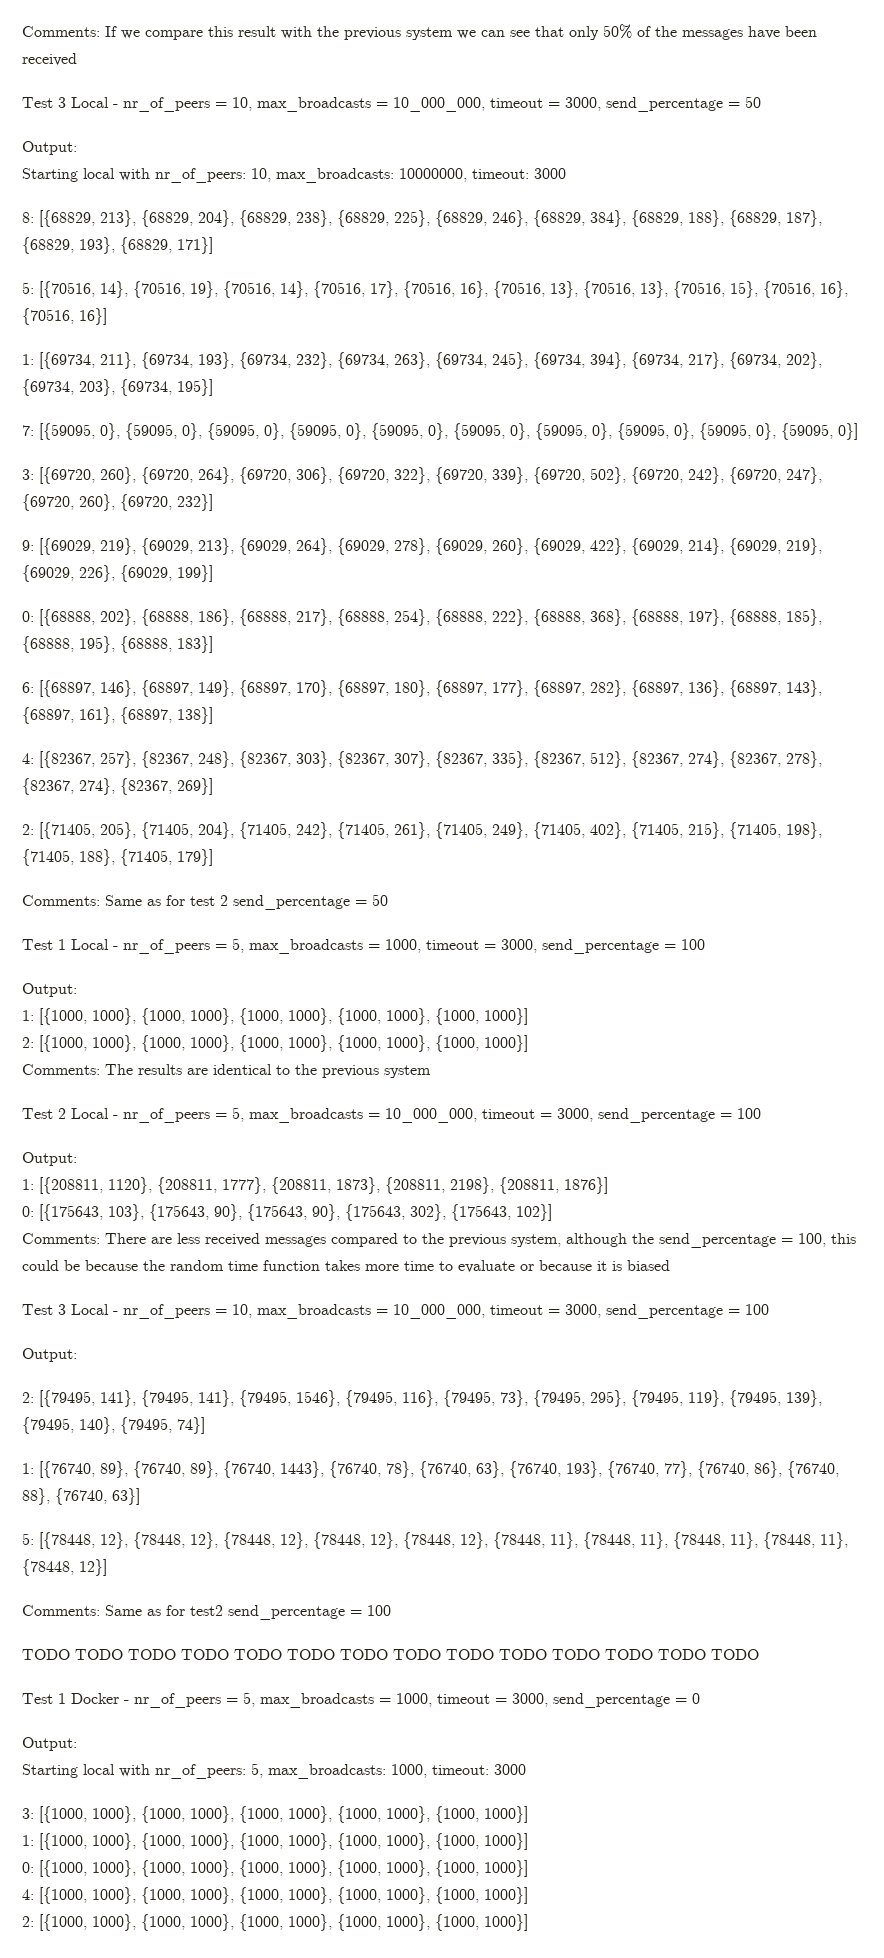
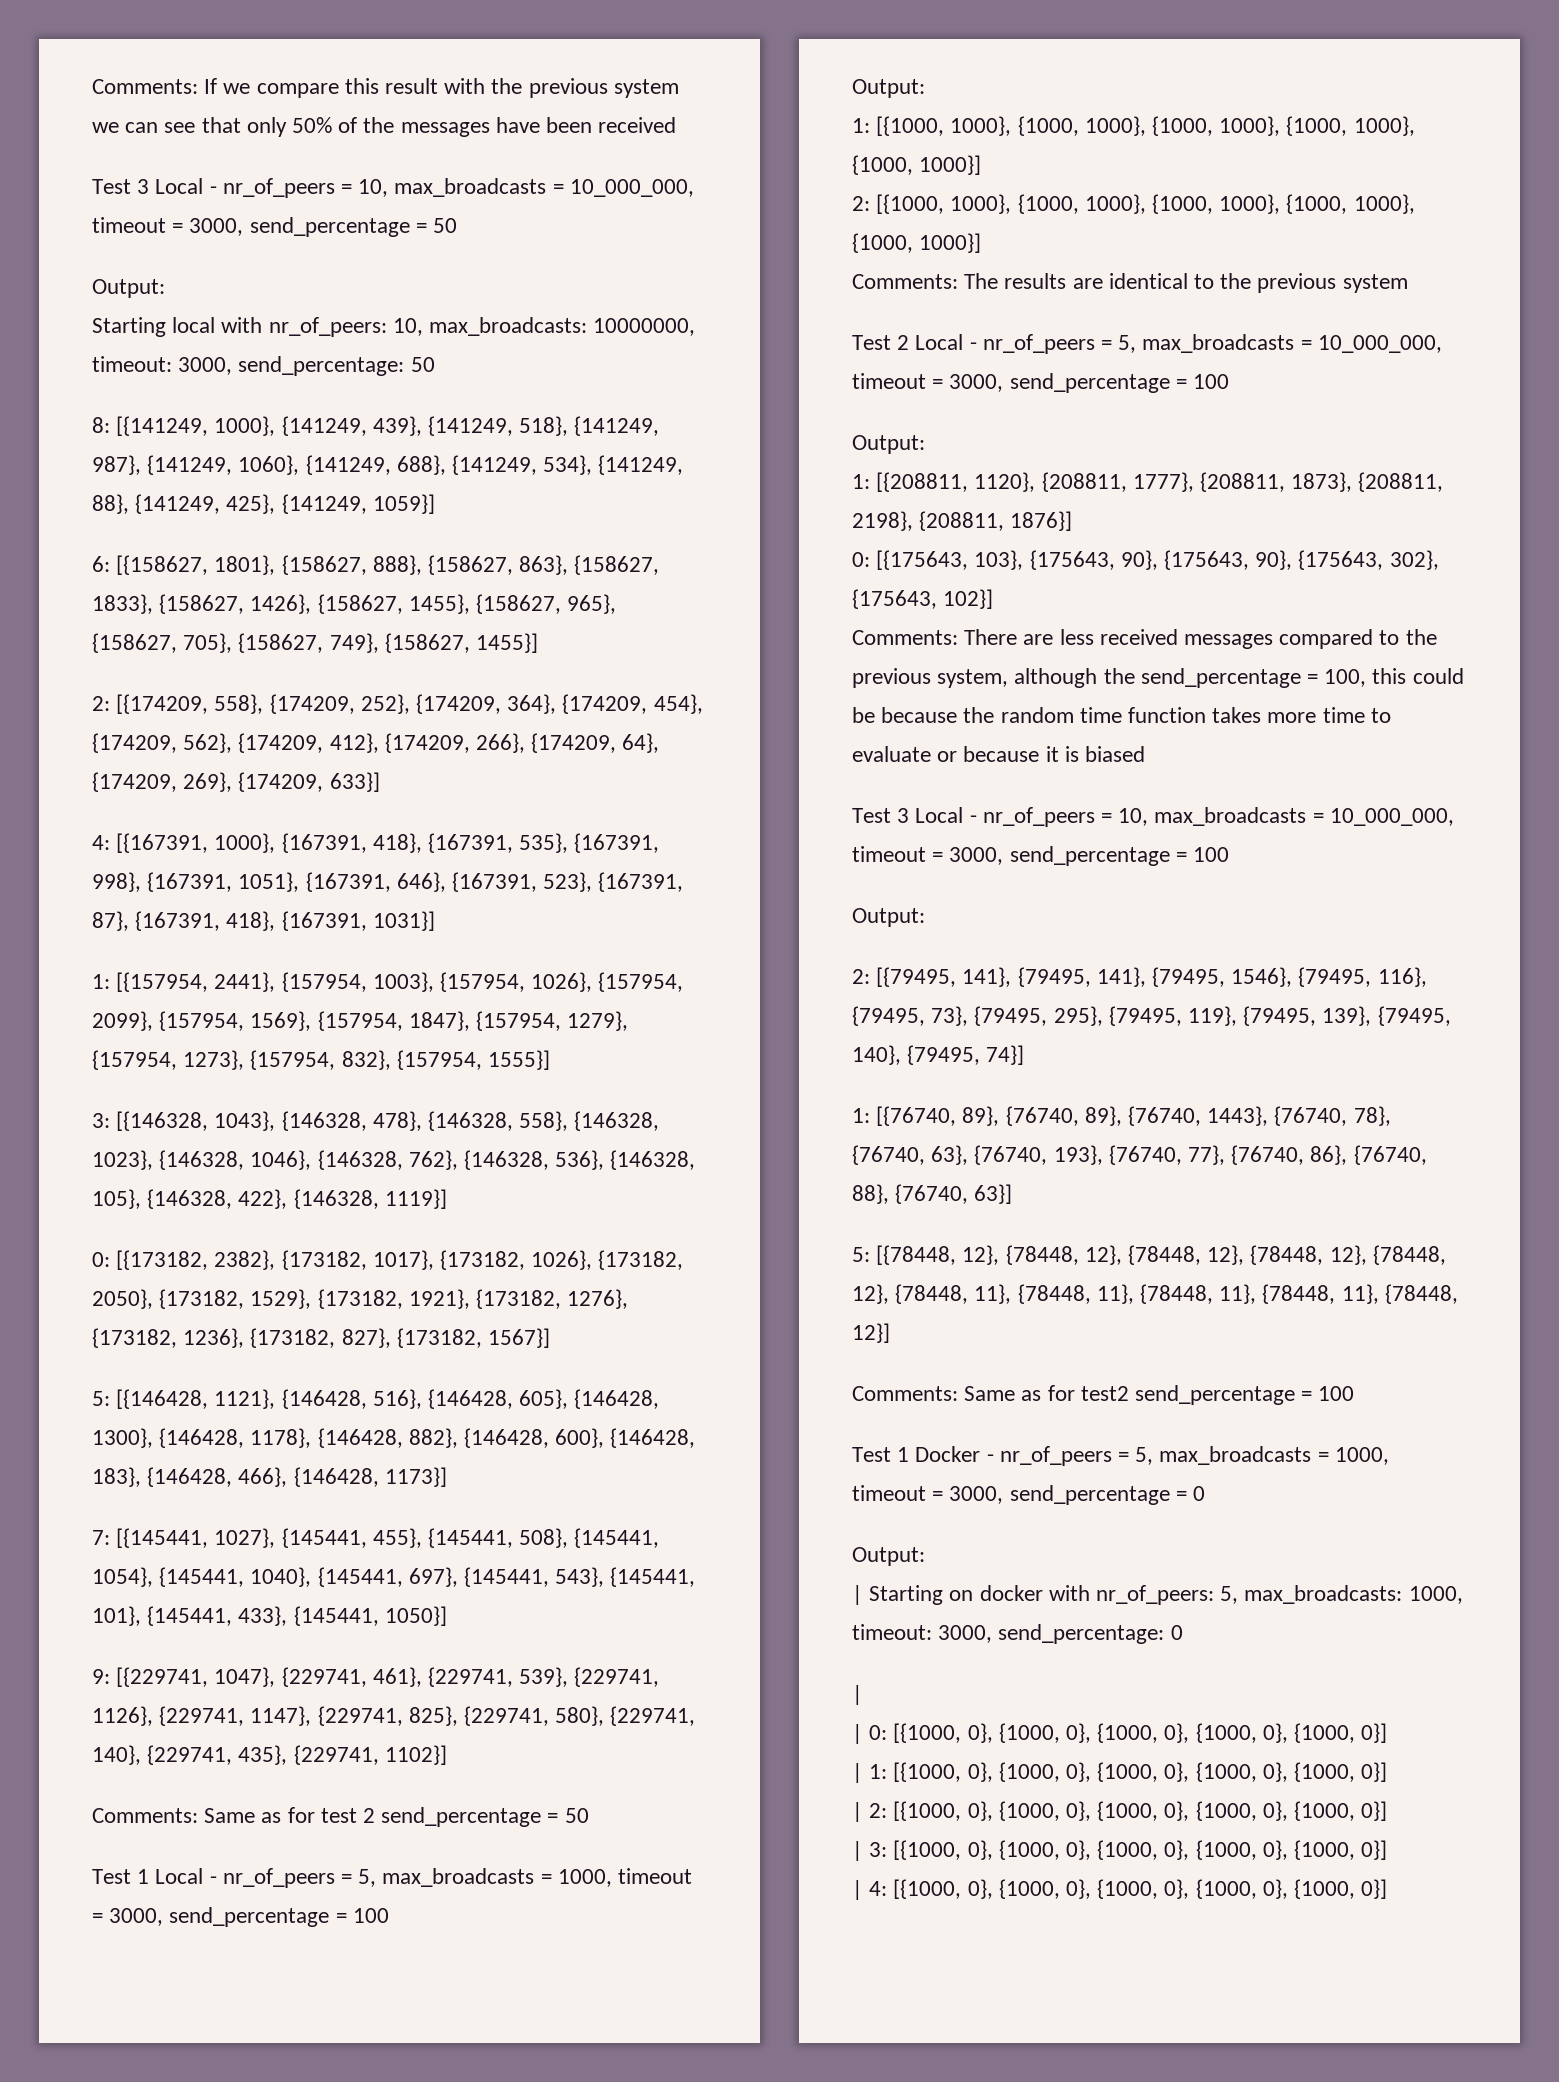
- Starting local with nr_of_peers: 10, max_broadcasts: 10000000, timeout: 3000
- 8: [{68829, 213}, {68829, 204}, {68829, 238}, {68829, 225}, {68829, 246}, {68829, 384}, {68829, 188}, {68829, 187}, {68829, 193}, {68829, 171}]
- 5: [{70516, 14}, {70516, 19}, {70516, 14}, {70516, 17}, {70516, 16}, {70516, 13}, {70516, 13}, {70516, 15}, {70516, 16}, {70516, 16}]
- 1: [{69734, 211}, {69734, 193}, {69734, 232}, {69734, 263}, {69734, 245}, {69734, 394}, {69734, 217}, {69734, 202}, {69734, 203}, {69734, 195}]
- 7: [{59095, 0}, {59095, 0}, {59095, 0}, {59095, 0}, {59095, 0}, {59095, 0}, {59095, 0}, {59095, 0}, {59095, 0}, {59095, 0}]
- 3: [{69720, 260}, {69720, 264}, {69720, 306}, {69720, 322}, {69720, 339}, {69720, 502}, {69720, 242}, {69720, 247}, {69720, 260}, {69720, 232}]
- 9: [{69029, 219}, {69029, 213}, {69029, 264}, {69029, 278}, {69029, 260}, {69029, 422}, {69029, 214}, {69029, 219}, {69029, 226}, {69029, 199}]
- 0: [{68888, 202}, {68888, 186}, {68888, 217}, {68888, 254}, {68888, 222}, {68888, 368}, {68888, 197}, {68888, 185}, {68888, 195}, {68888, 183}]
- 6: [{68897, 146}, {68897, 149}, {68897, 170}, {68897, 180}, {68897, 177}, {68897, 282}, {68897, 136}, {68897, 143}, {68897, 161}, {68897, 138}]
- 4: [{82367, 257}, {82367, 248}, {82367, 303}, {82367, 307}, {82367, 335}, {82367, 512}, {82367, 274}, {82367, 278}, {82367, 274}, {82367, 269}]
- 2: [{71405, 205}, {71405, 204}, {71405, 242}, {71405, 261}, {71405, 249}, {71405, 402}, {71405, 215}, {71405, 198}, {71405, 188}, {71405, 179}]
+ Starting local with nr_of_peers: 10, max_broadcasts: 10000000, timeout: 3000, send_percentage: 50
+ 8: [{141249, 1000}, {141249, 439}, {141249, 518}, {141249, 987}, {141249, 1060}, {141249, 688}, {141249, 534}, {141249, 88}, {141249, 425}, {141249, 1059}]
+ 6: [{158627, 1801}, {158627, 888}, {158627, 863}, {158627, 1833}, {158627, 1426}, {158627, 1455}, {158627, 965}, {158627, 705}, {158627, 749}, {158627, 1455}]
+ 2: [{174209, 558}, {174209, 252}, {174209, 364}, {174209, 454}, {174209, 562}, {174209, 412}, {174209, 266}, {174209, 64}, {174209, 269}, {174209, 633}]
+ 4: [{167391, 1000}, {167391, 418}, {167391, 535}, {167391, 998}, {167391, 1051}, {167391, 646}, {167391, 523}, {167391, 87}, {167391, 418}, {167391, 1031}]
+ 1: [{157954, 2441}, {157954, 1003}, {157954, 1026}, {157954, 2099}, {157954, 1569}, {157954, 1847}, {157954, 1279}, {157954, 1273}, {157954, 832}, {157954, 1555}]
+ 3: [{146328, 1043}, {146328, 478}, {146328, 558}, {146328, 1023}, {146328, 1046}, {146328, 762}, {146328, 536}, {146328, 105}, {146328, 422}, {146328, 1119}]
+ 0: [{173182, 2382}, {173182, 1017}, {173182, 1026}, {173182, 2050}, {173182, 1529}, {173182, 1921}, {173182, 1276}, {173182, 1236}, {173182, 827}, {173182, 1567}]
+ 5: [{146428, 1121}, {146428, 516}, {146428, 605}, {146428, 1300}, {146428, 1178}, {146428, 882}, {146428, 600}, {146428, 183}, {146428, 466}, {146428, 1173}]
+ 7: [{145441, 1027}, {145441, 455}, {145441, 508}, {145441, 1054}, {145441, 1040}, {145441, 697}, {145441, 543}, {145441, 101}, {145441, 433}, {145441, 1050}]
+ 9: [{229741, 1047}, {229741, 461}, {229741, 539}, {229741, 1126}, {229741, 1147}, {229741, 825}, {229741, 580}, {229741, 140}, {229741, 435}, {229741, 1102}]
- TODO TODO TODO TODO TODO TODO TODO TODO TODO TODO TODO TODO TODO TODO
- Starting local with nr_of_peers: 5, max_broadcasts: 1000, timeout: 3000
- 3: [{1000, 1000}, {1000, 1000}, {1000, 1000}, {1000, 1000}, {1000, 1000}]
- 1: [{1000, 1000}, {1000, 1000}, {1000, 1000}, {1000, 1000}, {1000, 1000}]
- 0: [{1000, 1000}, {1000, 1000}, {1000, 1000}, {1000, 1000}, {1000, 1000}]
- 4: [{1000, 1000}, {1000, 1000}, {1000, 1000}, {1000, 1000}, {1000, 1000}]
- 2: [{1000, 1000}, {1000, 1000}, {1000, 1000}, {1000, 1000}, {1000, 1000}]
+ | Starting on docker with nr_of_peers: 5, max_broadcasts: 1000, timeout: 3000, send_percentage: 0
+ |
+ | 0: [{1000, 0}, {1000, 0}, {1000, 0}, {1000, 0}, {1000, 0}]
+ | 1: [{1000, 0}, {1000, 0}, {1000, 0}, {1000, 0}, {1000, 0}]
+ | 2: [{1000, 0}, {1000, 0}, {1000, 0}, {1000, 0}, {1000, 0}]
+ | 3: [{1000, 0}, {1000, 0}, {1000, 0}, {1000, 0}, {1000, 0}]
+ | 4: [{1000, 0}, {1000, 0}, {1000, 0}, {1000, 0}, {1000, 0}]

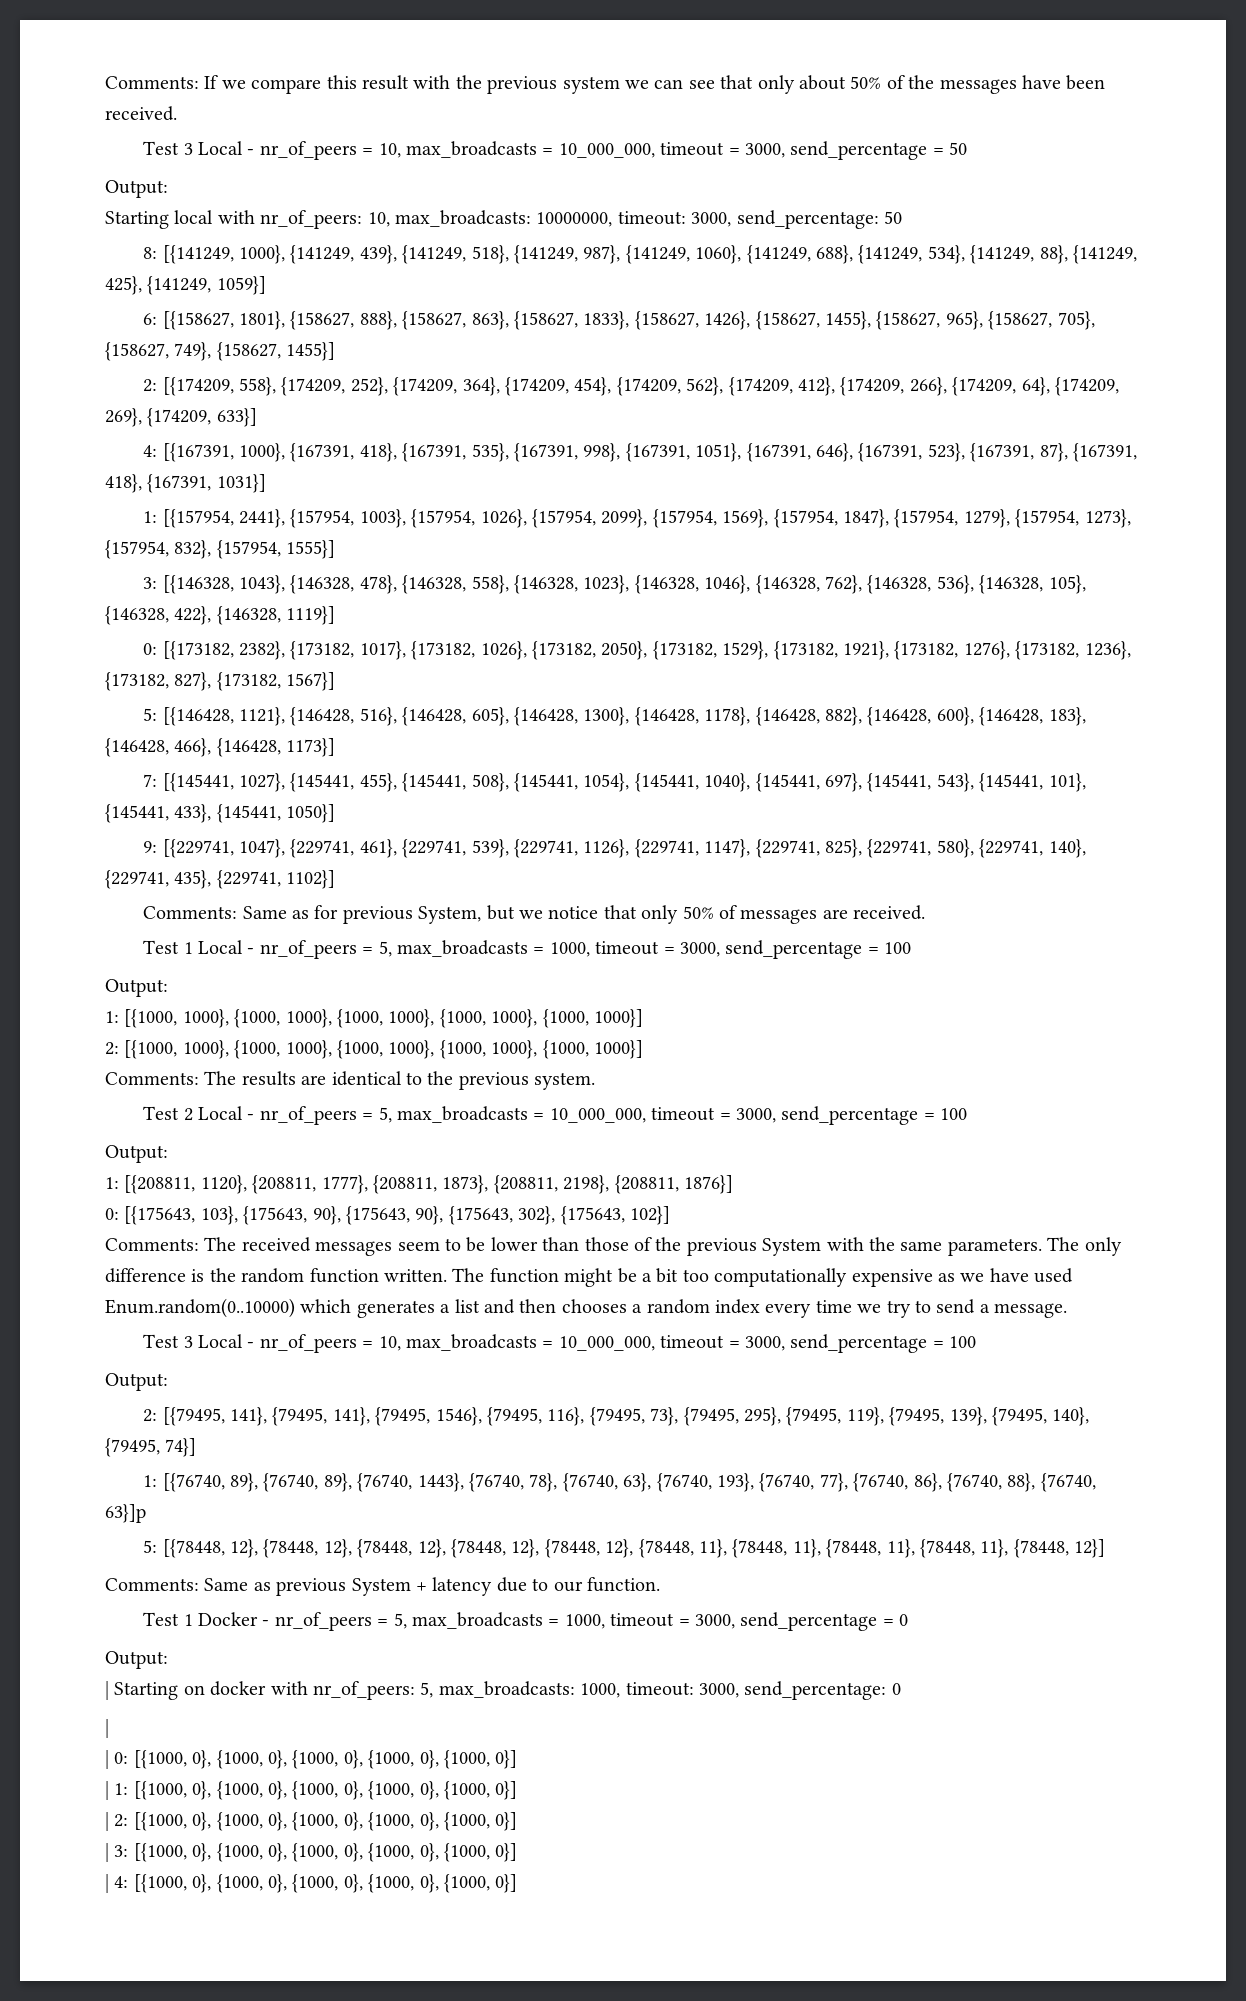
- Comments: If we compare this result with the previous system we can see that only 50% of the messages have been received
+ Comments: If we compare this result with the previous system we can see that only about 50% of the messages have been received.
- Comments: Same as for test 2 send_percentage = 50
+ Comments: Same as for previous System, but we notice that only 50% of messages are received.
- Comments: The results are identical to the previous system
+ Comments: The results are identical to the previous system.
- Comments: There are less received messages compared to the previous system, although the send_percentage = 100, this could be because the random time function takes more time to evaluate or because it is biased
+ Comments: The received messages seem to be lower than those of the previous System with the same parameters. The only difference is the random function written. The function might be a bit too computationally expensive as we have used Enum.random(0..10000) which generates a list and then chooses a random index every time we try to send a message.
- 1: [{76740, 89}, {76740, 89}, {76740, 1443}, {76740, 78}, {76740, 63}, {76740, 193}, {76740, 77}, {76740, 86}, {76740, 88}, {76740, 63}]
+ 1: [{76740, 89}, {76740, 89}, {76740, 1443}, {76740, 78}, {76740, 63}, {76740, 193}, {76740, 77}, {76740, 86}, {76740, 88}, {76740, 63}]p
- Comments: Same as for test2 send_percentage = 100
+ Comments: Same as previous System + latency due to our function.

